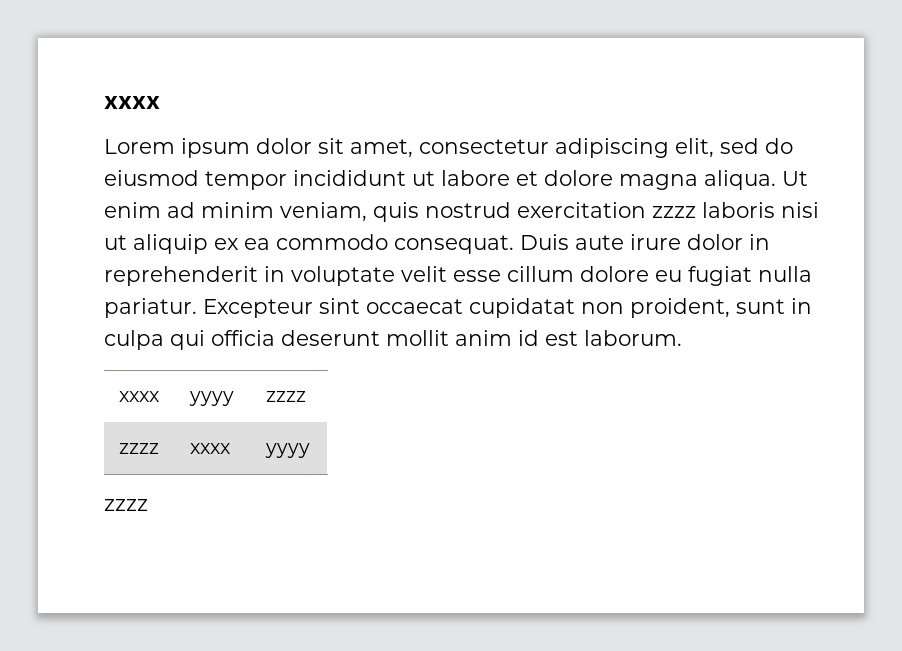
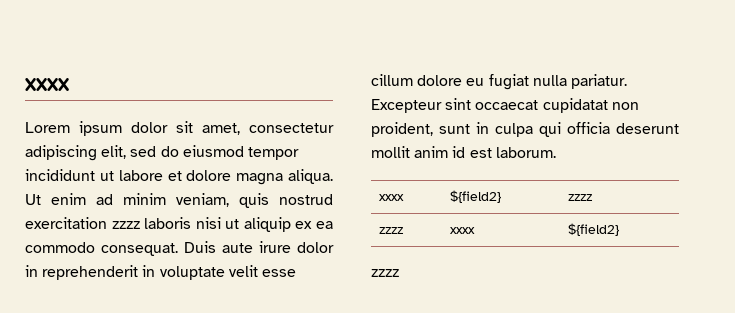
- xxxx | yyyy | zzzz
+ xxxx | ${field2} | zzzz
- zzzz | xxxx | yyyy
+ zzzz | xxxx | ${field2}

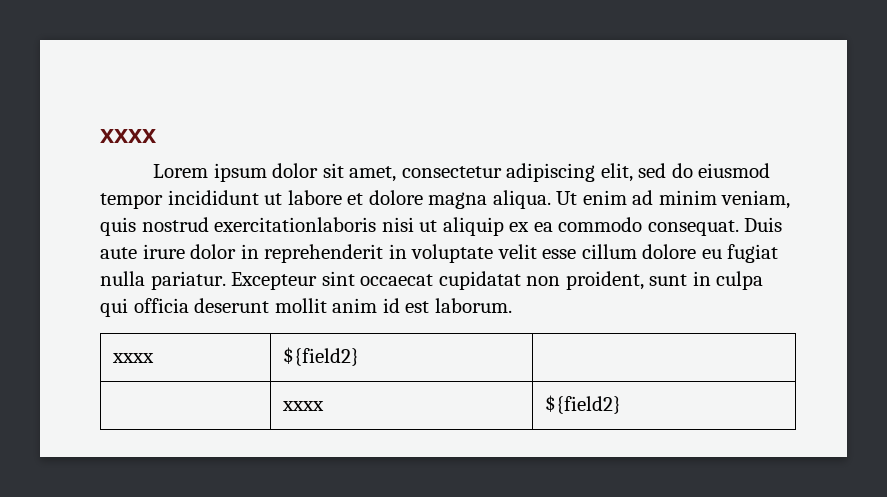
- Ut enim ad minim veniam, quis nostrud exercitation zzzz laboris nisi ut aliquip ex ea commodo consequat.
+ Ut enim ad minim veniam, quis nostrud exercitationlaboris nisi ut aliquip ex ea commodo consequat.
- xxxx | ${field2} | zzzz
- zzzz | xxxx | ${field2}
- zzzz
+ xxxx | ${field2} |
+ | xxxx | ${field2}

